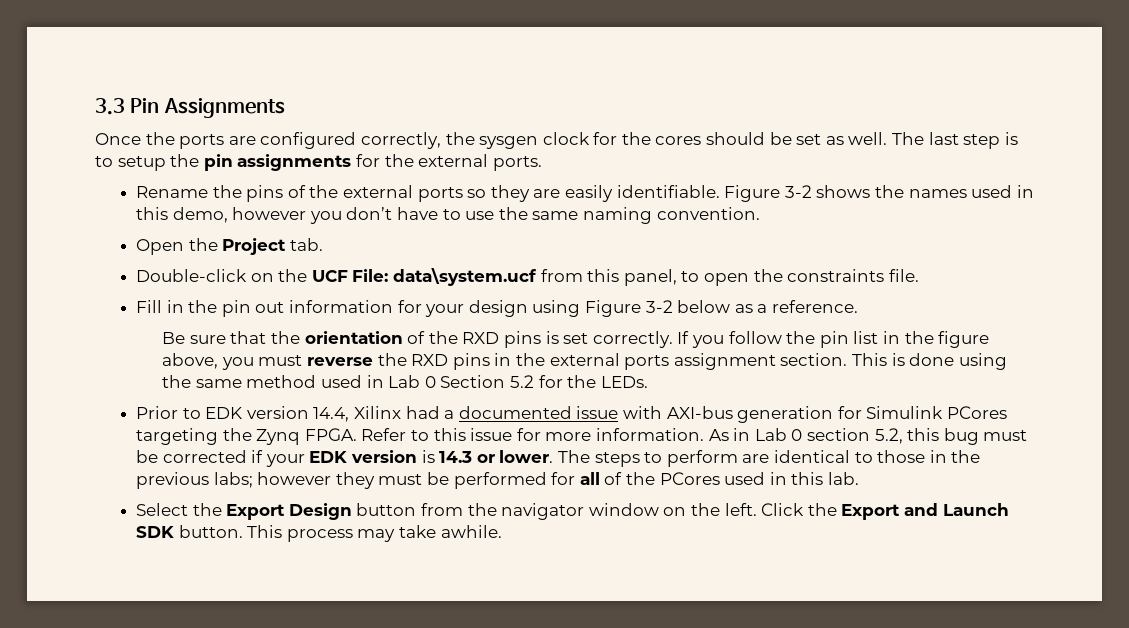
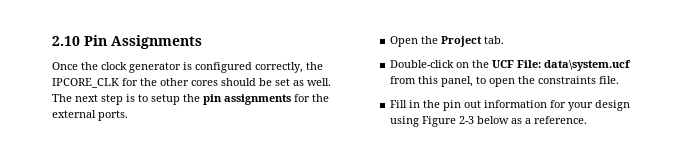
- 3.3 Pin Assignments
+ 2.10 Pin Assignments
- Once the ports are configured correctly, the sysgen clock for the cores should be set as well.
+ Once the clock generator is configured correctly, the IPCORE_CLK for the other cores should be set as well.
- The last step is to setup the pin assignments for the external ports.
+ The next step is to setup the pin assignments for the external ports.
- Rename the pins of the external ports so they are easily identifiable. Figure 3-2 shows the names used in this demo, however you don’t have to use the same naming convention.
- Fill in the pin out information for your design using Figure 3-2 below as a reference.
+ Fill in the pin out information for your design using Figure 2-3 below as a reference.
- Be sure that the orientation of the RXD pins is set correctly. If you follow the pin list in the figure above, you must reverse the RXD pins in the external ports assignment section. This is done using the same method used in Lab 0 Section 5.2 for the LEDs.
- Prior to EDK version 14.4, Xilinx had a documented issue with AXI-bus generation for Simulink PCores targeting the Zynq FPGA. Refer to this issue for more information. As in Lab 0 section 5.2, this bug must be corrected if your EDK version is 14.3 or lower. The steps to perform are identical to those in the previous labs; however they must be performed for all of the PCores used in this lab.
- Select the Export Design button from the navigator window on the left. Click the Export and Launch SDK button. This process may take awhile.

